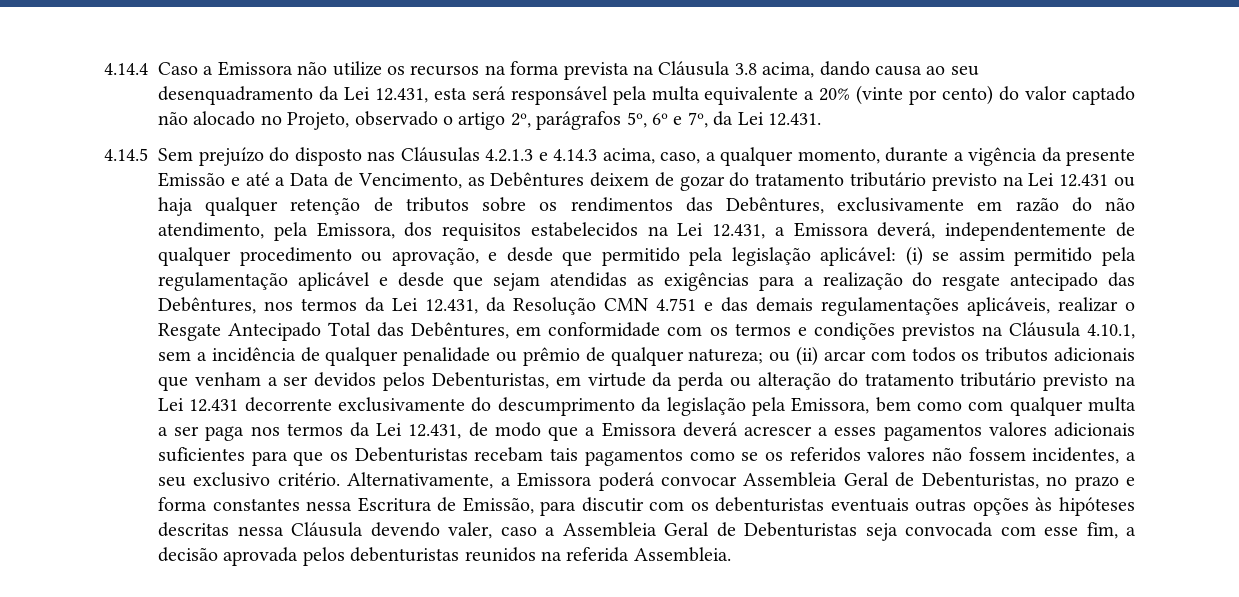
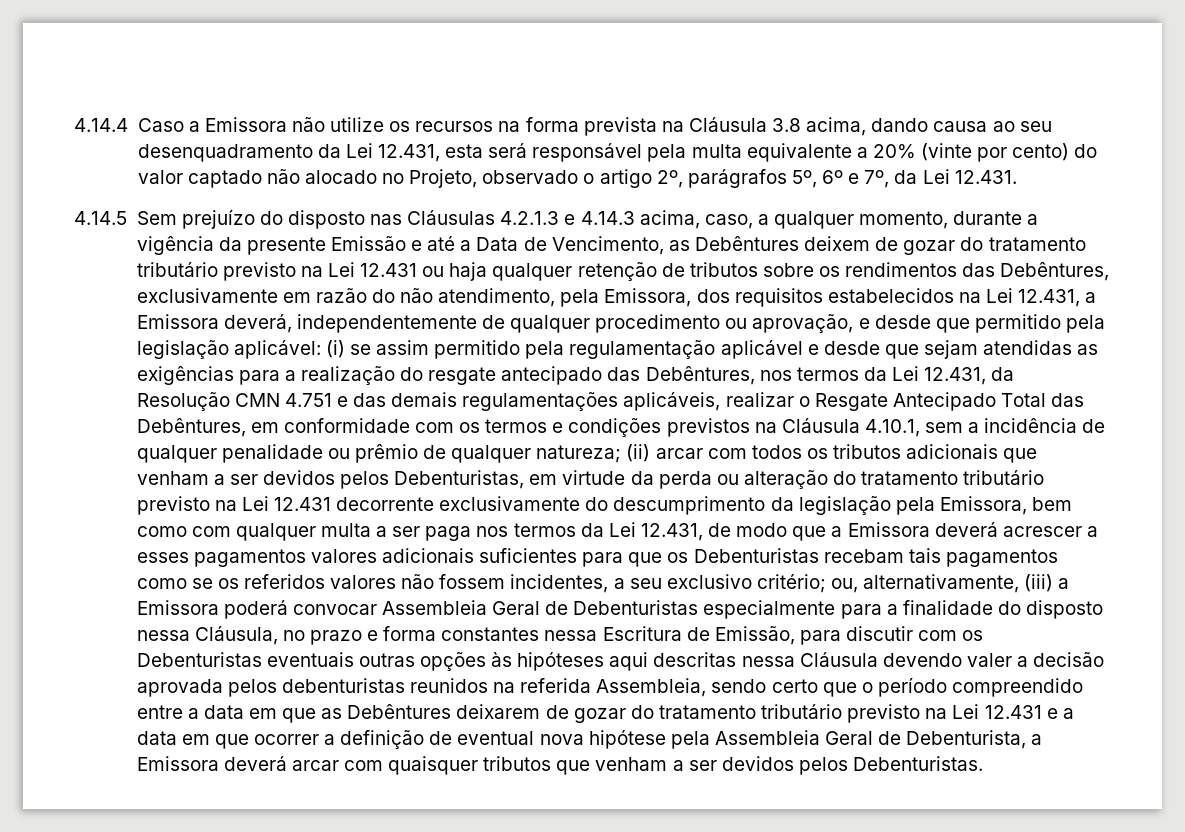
- ou (ii) arcar com todos os tributos adicionais que venham a ser devidos pelos Debenturistas, em virtude da perda ou alteração do tratamento tributário previsto na Lei 12.431 decorrente exclusivamente do descumprimento da legislação pela Emissora, bem como com qualquer multa a ser paga nos termos da Lei 12.431, de modo que a Emissora deverá acrescer a esses pagamentos valores adicionais suficientes para que os Debenturistas recebam tais pagamentos como se os referidos valores não fossem incidentes, a seu exclusivo critério. Alternativamente, a Emissora poderá convocar Assembleia Geral de Debenturistas, no prazo e forma constantes nessa Escritura de Emissão, para discutir com os debenturistas eventuais outras opções às hipóteses descritas nessa Cláusula devendo valer, caso a Assembleia Geral de Debenturistas seja convocada com esse fim, a decisão aprovada pelos debenturistas reunidos na referida Assembleia.
+ (ii) arcar com todos os tributos adicionais que venham a ser devidos pelos Debenturistas, em virtude da perda ou alteração do tratamento tributário previsto na Lei 12.431 decorrente exclusivamente do descumprimento da legislação pela Emissora, bem como com qualquer multa a ser paga nos termos da Lei 12.431, de modo que a Emissora deverá acrescer a esses pagamentos valores adicionais suficientes para que os Debenturistas recebam tais pagamentos como se os referidos valores não fossem incidentes, a seu exclusivo critério; ou, alternativamente, (iii) a Emissora poderá convocar Assembleia Geral de Debenturistas especialmente para a finalidade do disposto nessa Cláusula, no prazo e forma constantes nessa Escritura de Emissão, para discutir com os Debenturistas eventuais outras opções às hipóteses aqui descritas nessa Cláusula devendo valer a decisão aprovada pelos debenturistas reunidos na referida Assembleia, sendo certo que o período compreendido entre a data em que as Debêntures deixarem de gozar do tratamento tributário previsto na Lei 12.431 e a data em que ocorrer a definição de eventual nova hipótese pela Assembleia Geral de Debenturista, a Emissora deverá arcar com quaisquer tributos que venham a ser devidos pelos Debenturistas.

